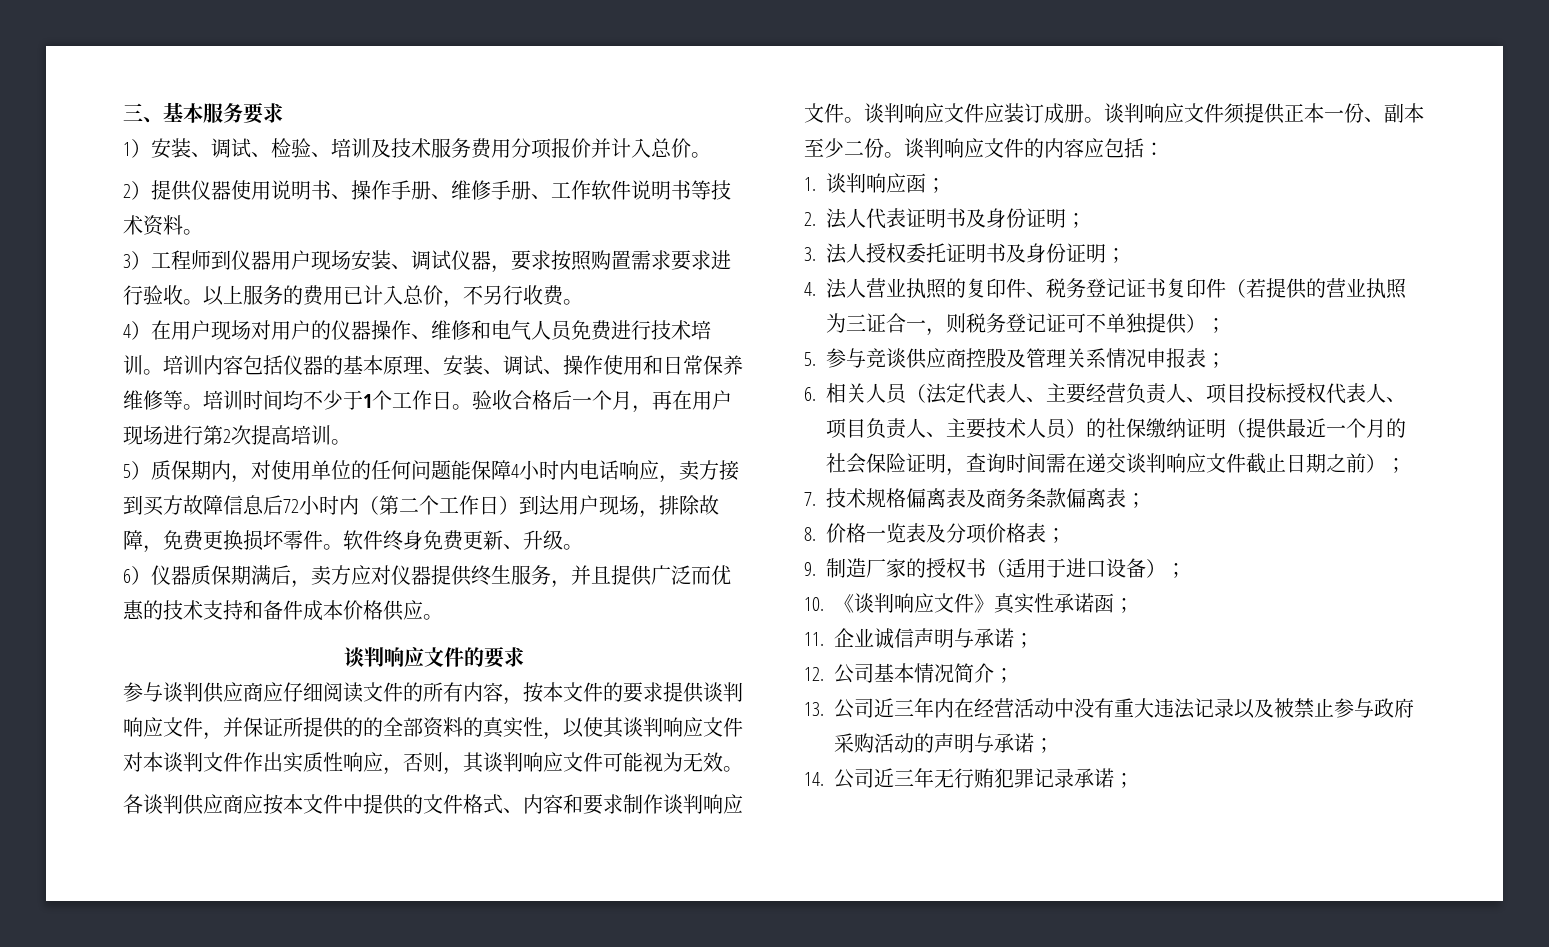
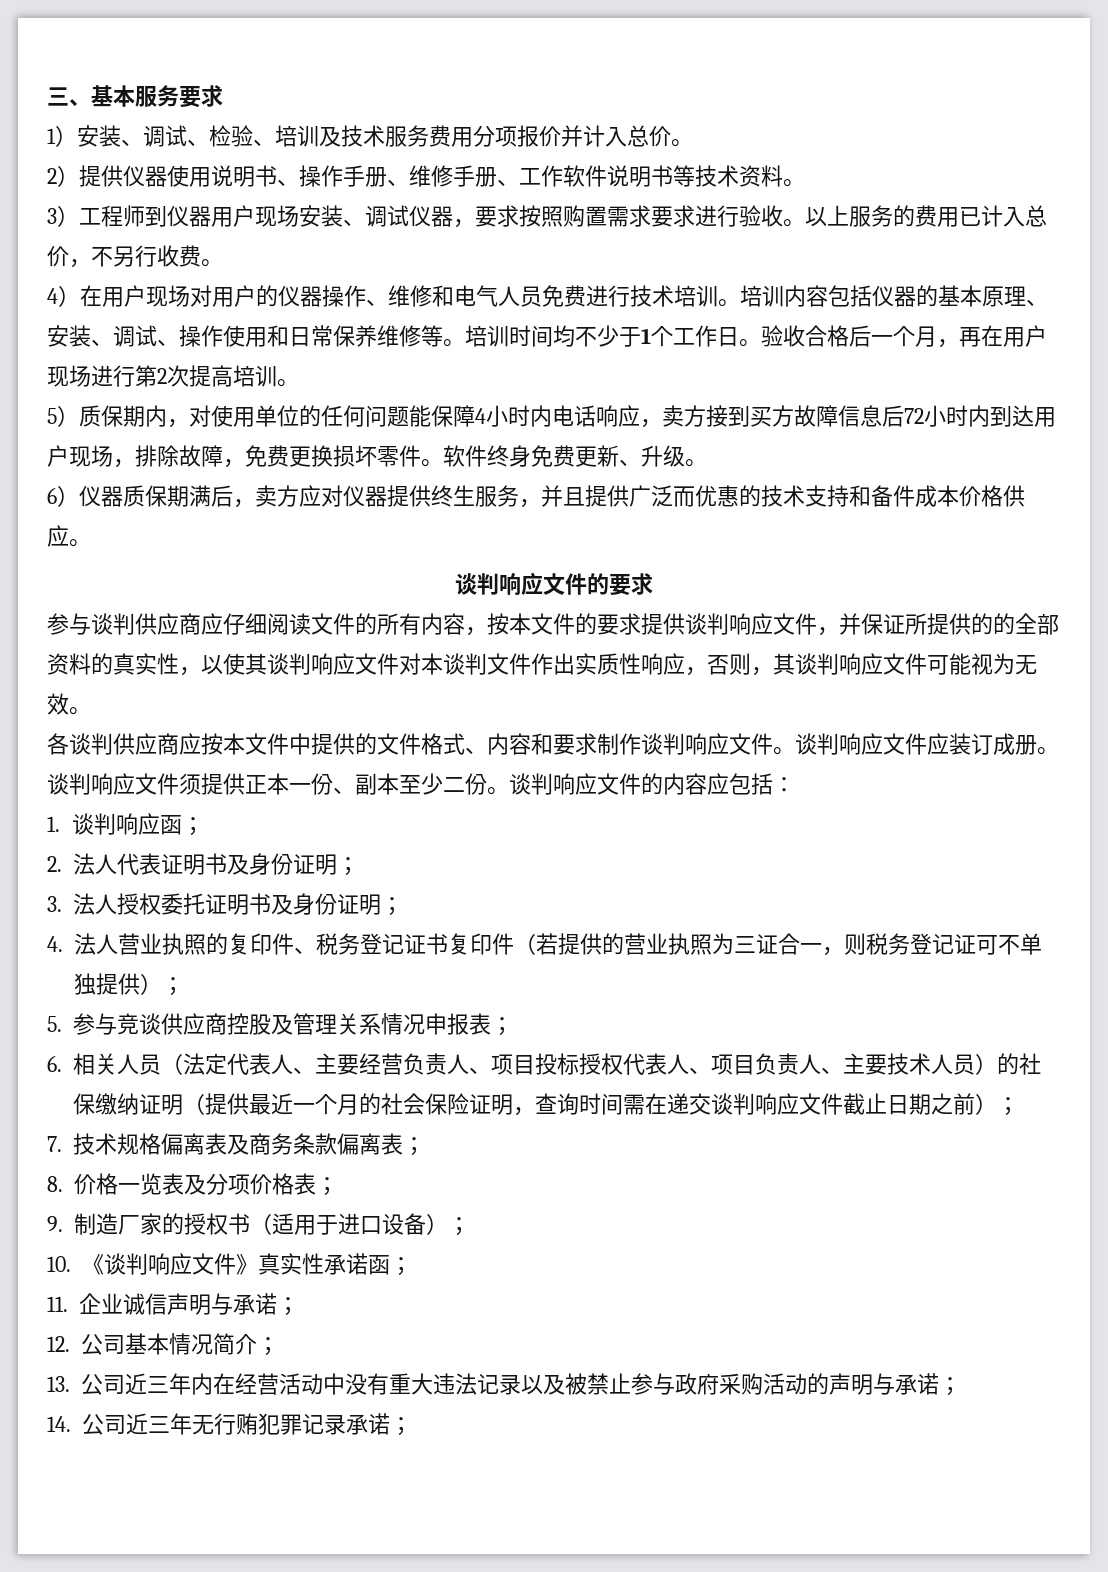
- 5）质保期内，对使用单位的任何问题能保障4小时内电话响应，卖方接到买方故障信息后72小时内（第二个工作日）到达用户现场，排除故障，免费更换损坏零件。
+ 5）质保期内，对使用单位的任何问题能保障4小时内电话响应，卖方接到买方故障信息后72小时内到达用户现场，排除故障，免费更换损坏零件。

